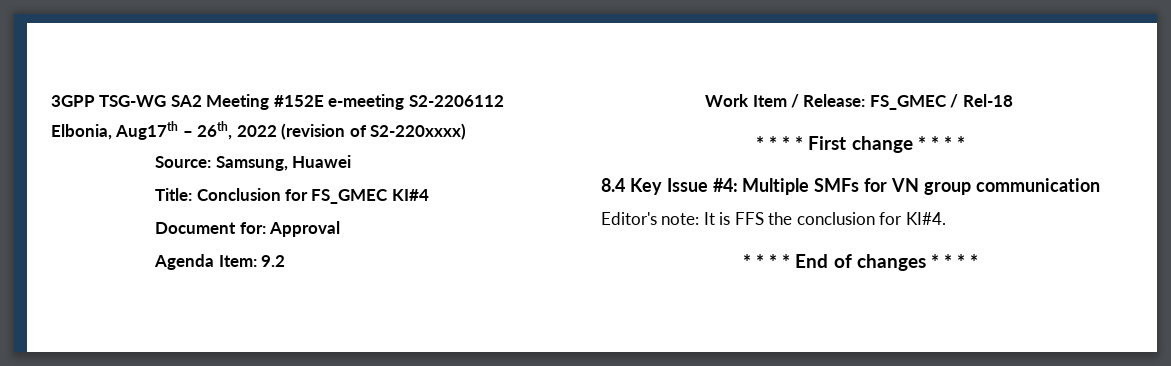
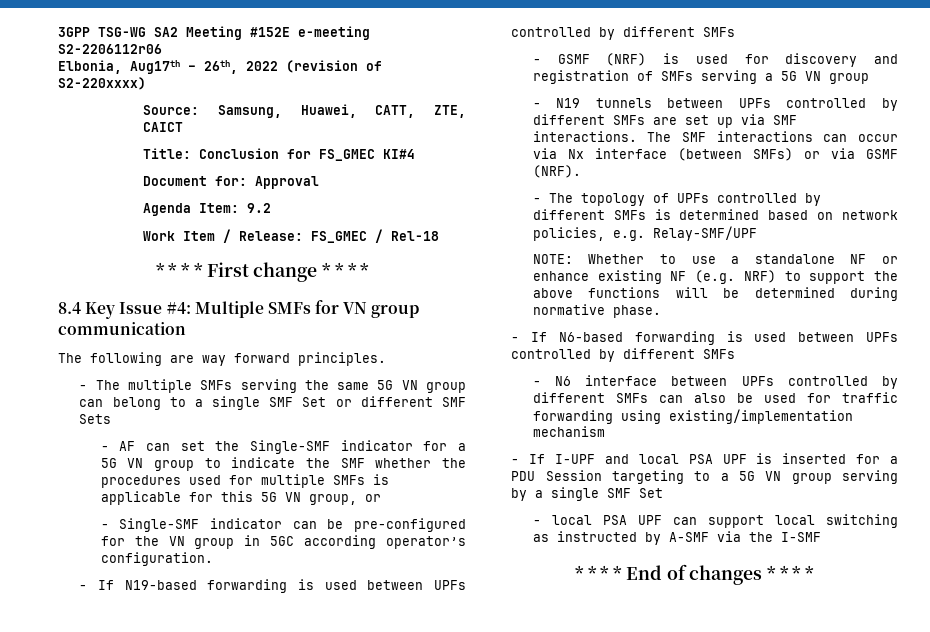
- 3GPP TSG-WG SA2 Meeting #152E e-meeting S2-2206112
+ 3GPP TSG-WG SA2 Meeting #152E e-meeting S2-2206112r06
- Source: Samsung, Huawei
+ Source: Samsung, Huawei, CATT, ZTE, CAICT
- Editor's note: It is FFS the conclusion for KI#4.
+ The following are way forward principles.
+ - The multiple SMFs serving the same 5G VN group can belong to a single SMF Set or different SMF Sets
+ - AF can set the Single-SMF indicator for a 5G VN group to indicate the SMF whether the procedures used for multiple SMFs is applicable for this 5G VN group, or
+ - Single-SMF indicator can be pre-configured for the VN group in 5GC according operator’s configuration.
+ - If N19-based forwarding is used between UPFs controlled by different SMFs
+ - GSMF (NRF) is used for discovery and registration of SMFs serving a 5G VN group
+ - N19 tunnels between UPFs controlled by different SMFs are set up via SMF interactions. The SMF interactions can occur via Nx interface (between SMFs) or via GSMF (NRF).
+ - The topology of UPFs controlled by different SMFs is determined based on network policies, e.g. Relay-SMF/UPF
+ NOTE: Whether to use a standalone NF or enhance existing NF (e.g. NRF) to support the above functions will be determined during normative phase.
+ - If N6-based forwarding is used between UPFs controlled by different SMFs
+ - N6 interface between UPFs controlled by different SMFs can also be used for traffic forwarding using existing/implementation mechanism
+ - If I-UPF and local PSA UPF is inserted for a PDU Session targeting to a 5G VN group serving by a single SMF Set
+ - local PSA UPF can support local switching as instructed by A-SMF via the I-SMF

